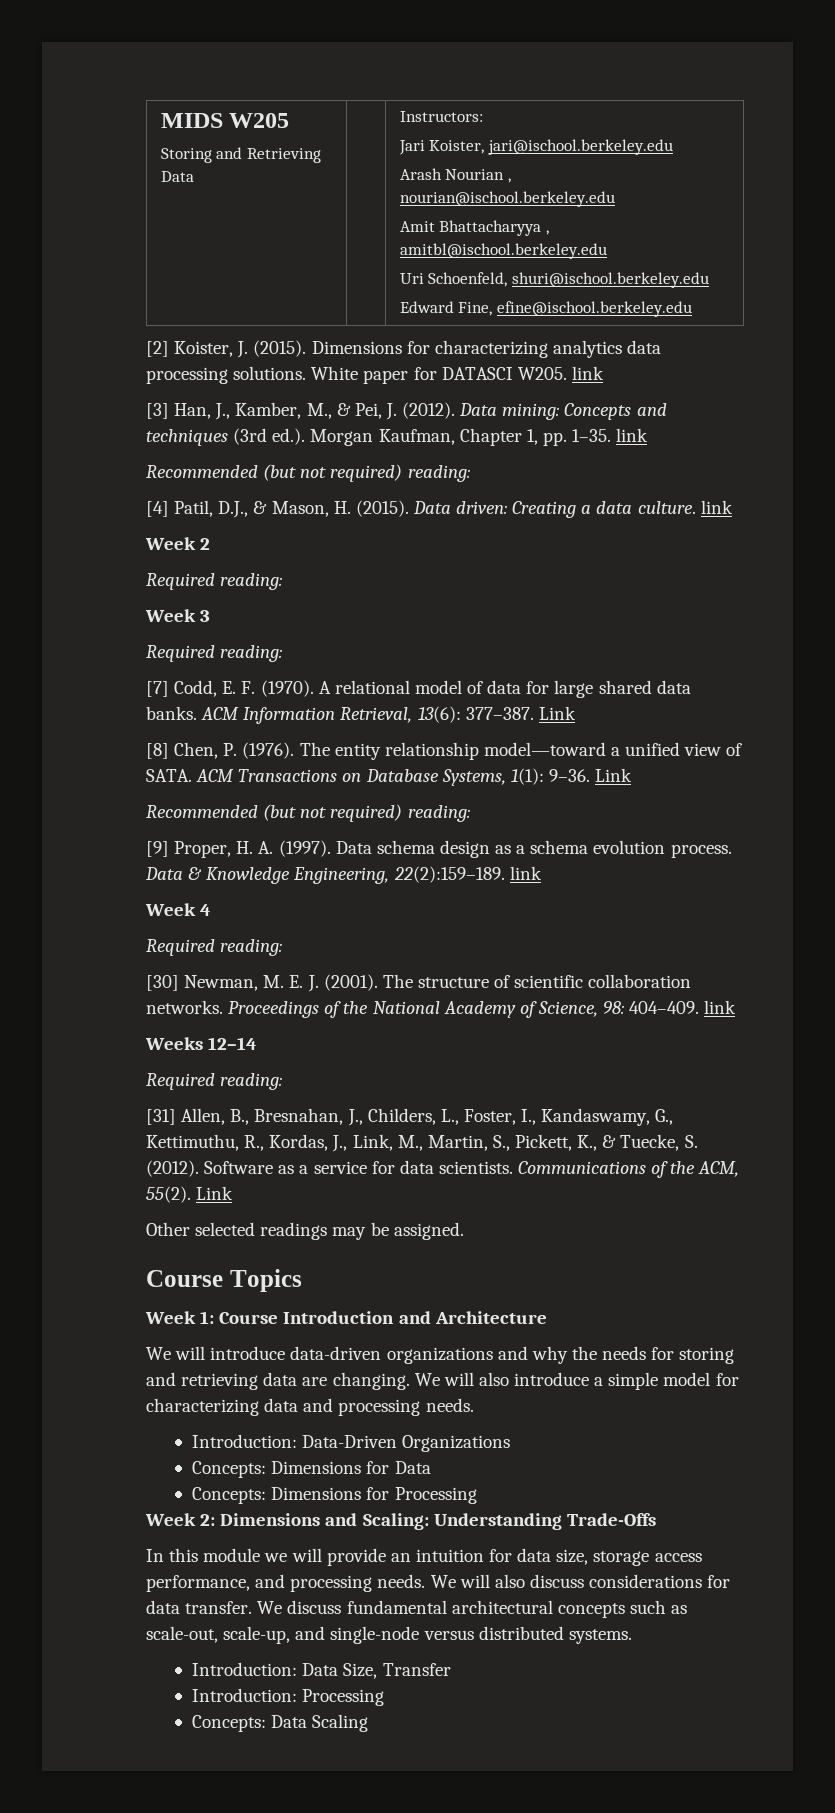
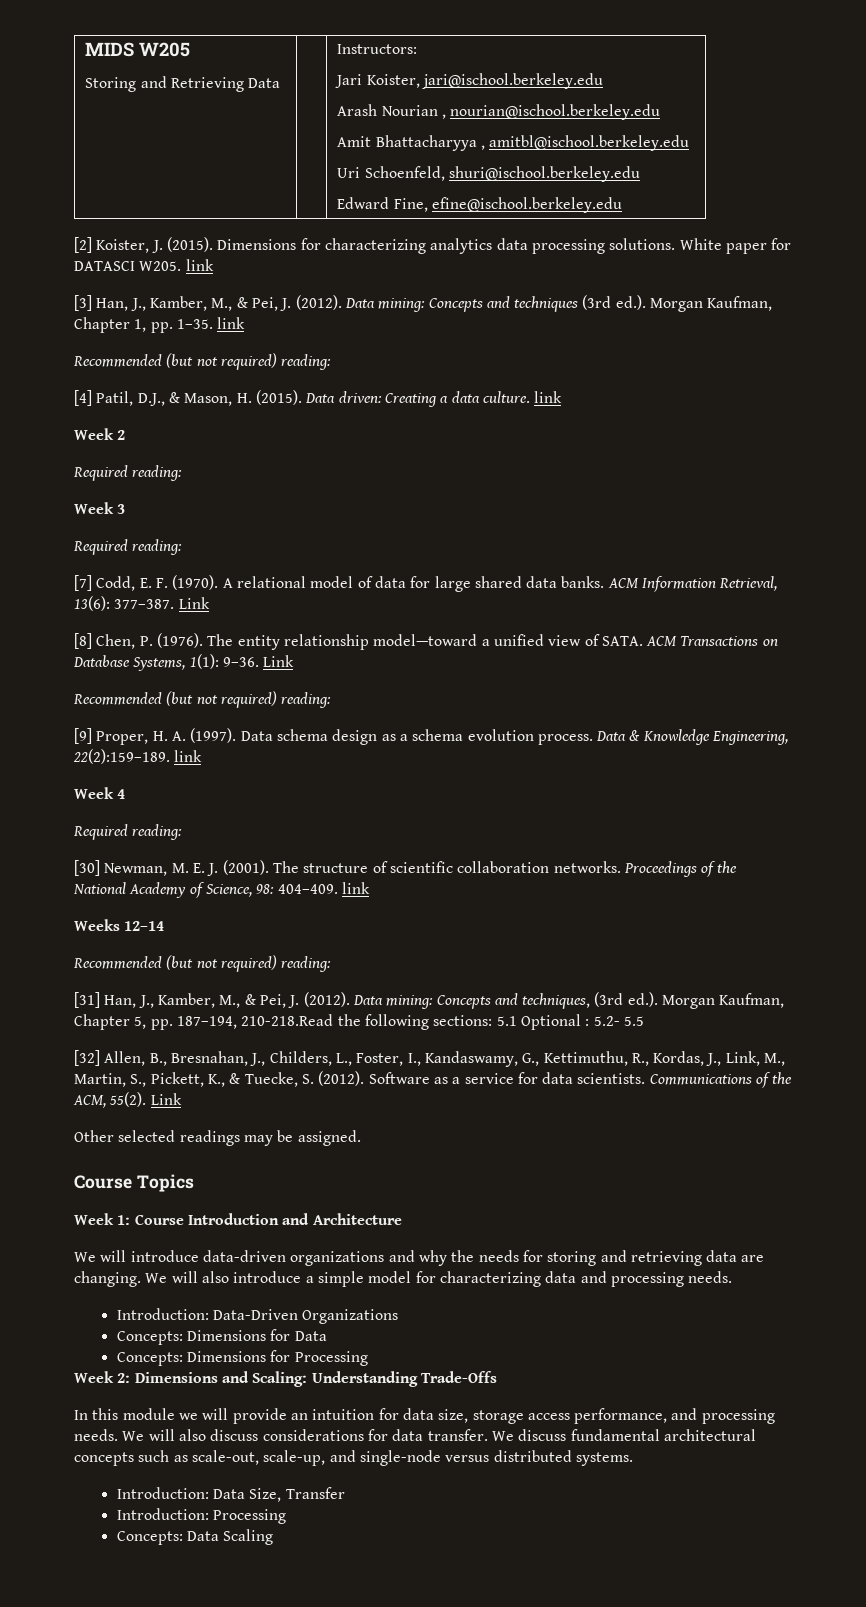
  Weeks 12–14
- Required reading:
- [31] Allen, B., Bresnahan, J., Childers, L., Foster, I., Kandaswamy, G., Kettimuthu, R., Kordas, J., Link, M., Martin, S., Pickett, K., & Tuecke, S. (2012).
+ Recommended (but not required) reading:
+ [31] Han, J., Kamber, M., & Pei, J. (2012). Data mining: Concepts and techniques, (3rd ed.). Morgan Kaufman, Chapter 5, pp. 187–194, 210-218.Read the following sections: 5.1 Optional : 5.2- 5.5
+ [32] Allen, B., Bresnahan, J., Childers, L., Foster, I., Kandaswamy, G., Kettimuthu, R., Kordas, J., Link, M., Martin, S., Pickett, K., & Tuecke, S. (2012).

